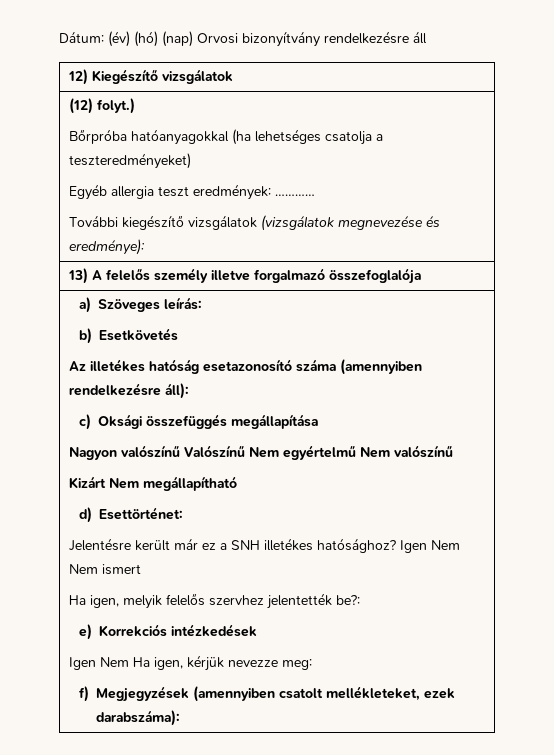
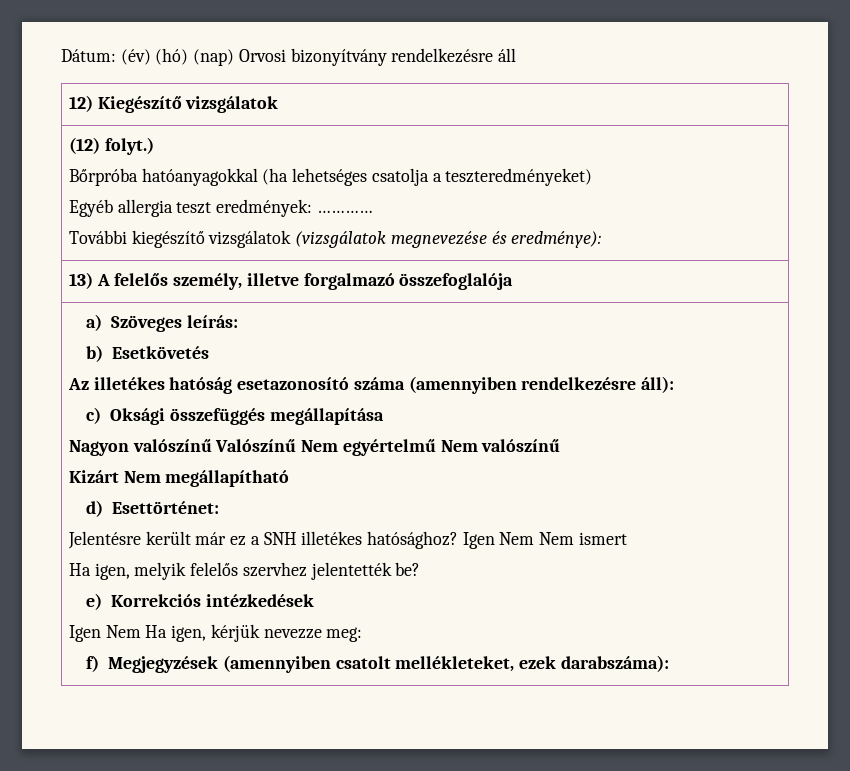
- 13) A felelős személy illetve forgalmazó összefoglalója
+ 13) A felelős személy, illetve forgalmazó összefoglalója
- Ha igen, melyik felelős szervhez jelentették be?:
+ Ha igen, melyik felelős szervhez jelentették be?

